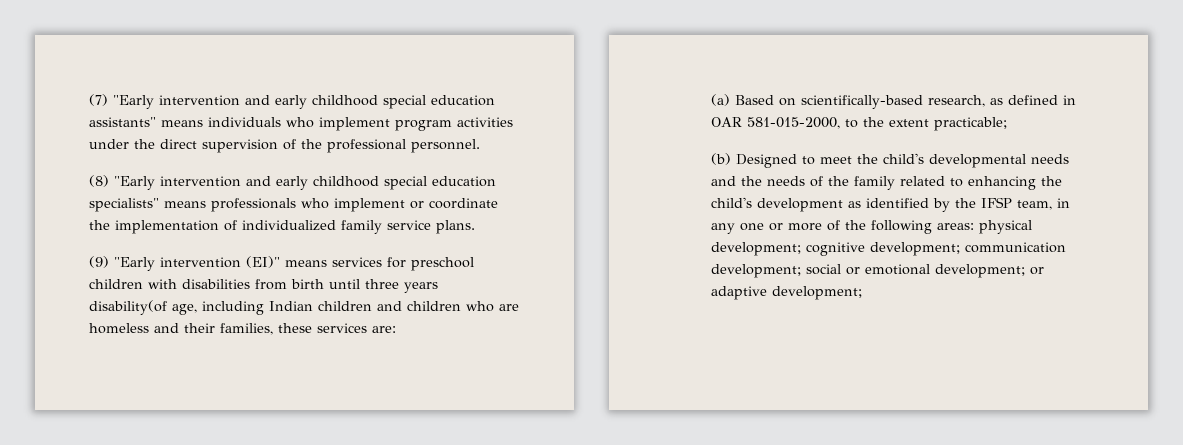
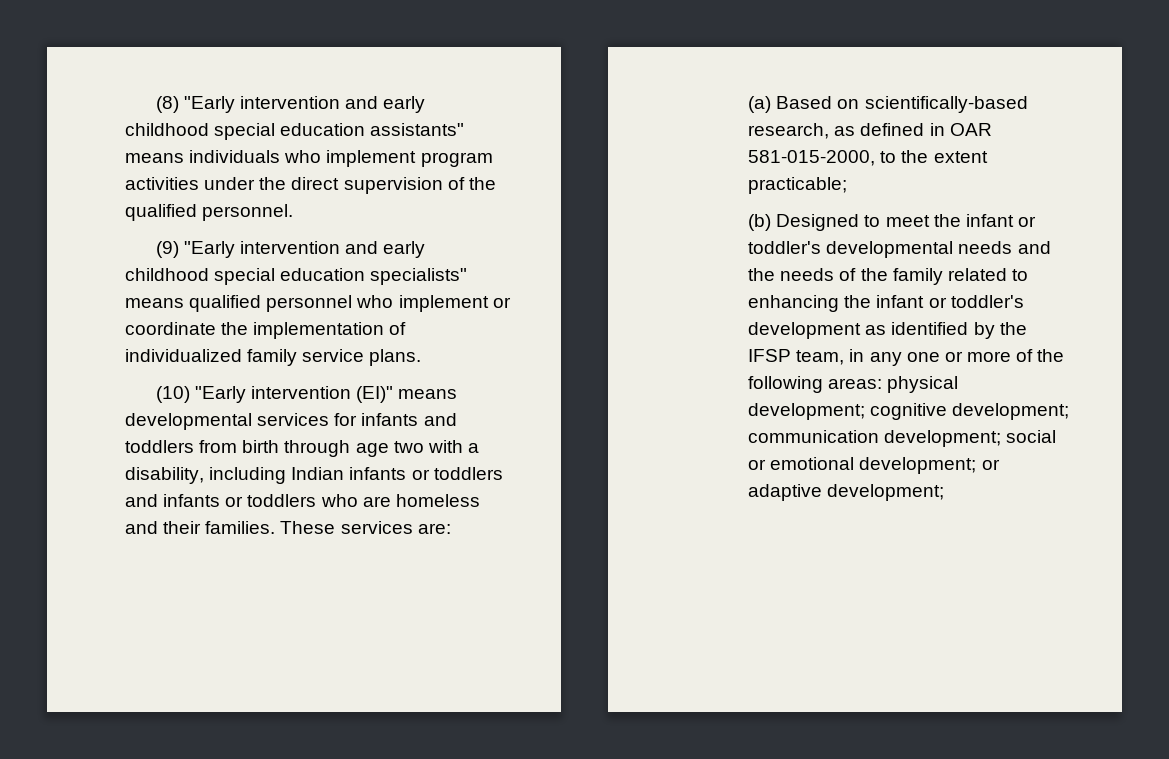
- (7) "Early intervention and early childhood special education assistants" means individuals who implement program activities under the direct supervision of the professional personnel.
+ (8) "Early intervention and early childhood special education assistants" means individuals who implement program activities under the direct supervision of the qualified personnel.
- (8) "Early intervention and early childhood special education specialists" means professionals who implement or coordinate the implementation of individualized family service plans.
+ (9) "Early intervention and early childhood special education specialists" means qualified personnel who implement or coordinate the implementation of individualized family service plans.
- (9) "Early intervention (EI)" means services for preschool children with disabilities from birth until three years disability(of age, including Indian children and children who are homeless and their families, these services are:
+ (10) "Early intervention (EI)" means developmental services for infants and toddlers from birth through age two with a disability, including Indian infants or toddlers and infants or toddlers who are homeless and their families. These services are:
- (b) Designed to meet the child's developmental needs and the needs of the family related to enhancing the child's development as identified by the IFSP team, in any one or more of the following areas: physical development; cognitive development; communication development; social or emotional development; or adaptive development;
+ (b) Designed to meet the infant or toddler's developmental needs and the needs of the family related to enhancing the infant or toddler's development as identified by the IFSP team, in any one or more of the following areas: physical development; cognitive development; communication development; social or emotional development; or adaptive development;

